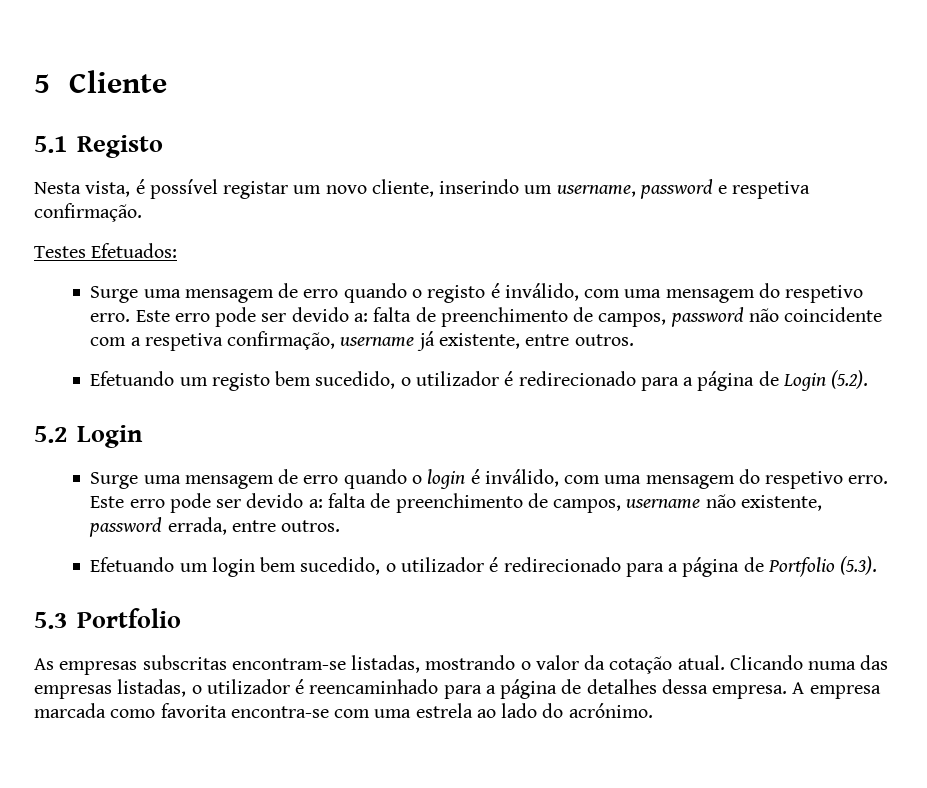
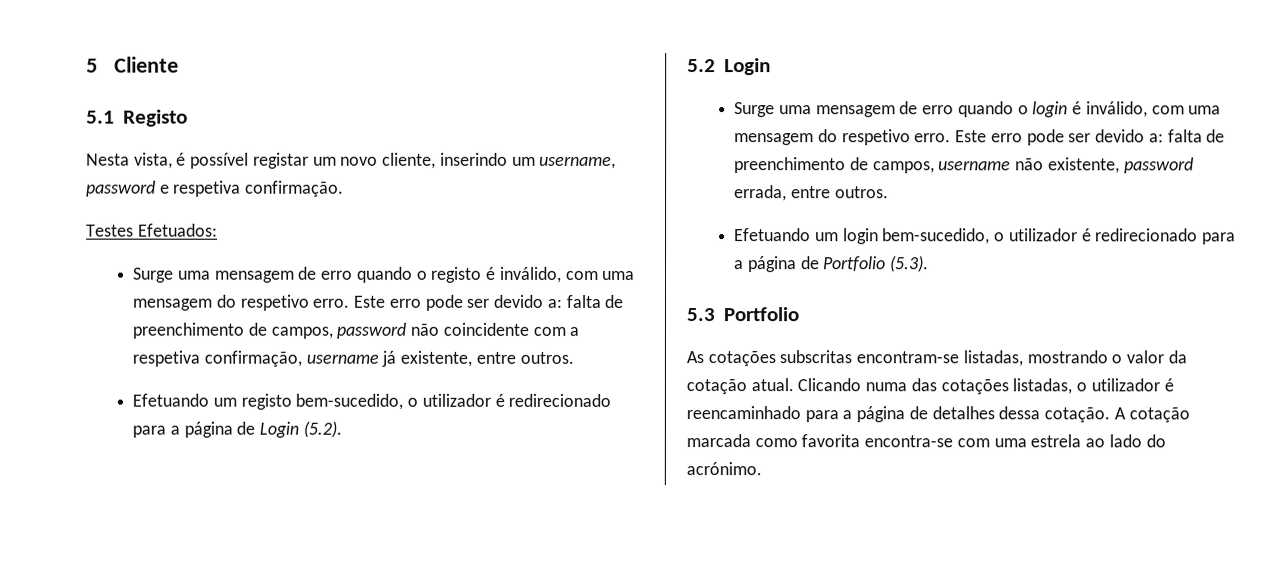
- Efetuando um registo bem sucedido, o utilizador é redirecionado para a página de Login (5.2).
+ Efetuando um registo bem-sucedido, o utilizador é redirecionado para a página de Login (5.2).
- Efetuando um login bem sucedido, o utilizador é redirecionado para a página de Portfolio (5.3).
+ Efetuando um login bem-sucedido, o utilizador é redirecionado para a página de Portfolio (5.3).
- As empresas subscritas encontram-se listadas, mostrando o valor da cotação atual.
+ As cotações subscritas encontram-se listadas, mostrando o valor da cotação atual.
- Clicando numa das empresas listadas, o utilizador é reencaminhado para a página de detalhes dessa empresa. A empresa marcada como favorita encontra-se com uma estrela ao lado do acrónimo.
+ Clicando numa das cotações listadas, o utilizador é reencaminhado para a página de detalhes dessa cotação. A cotação marcada como favorita encontra-se com uma estrela ao lado do acrónimo.

